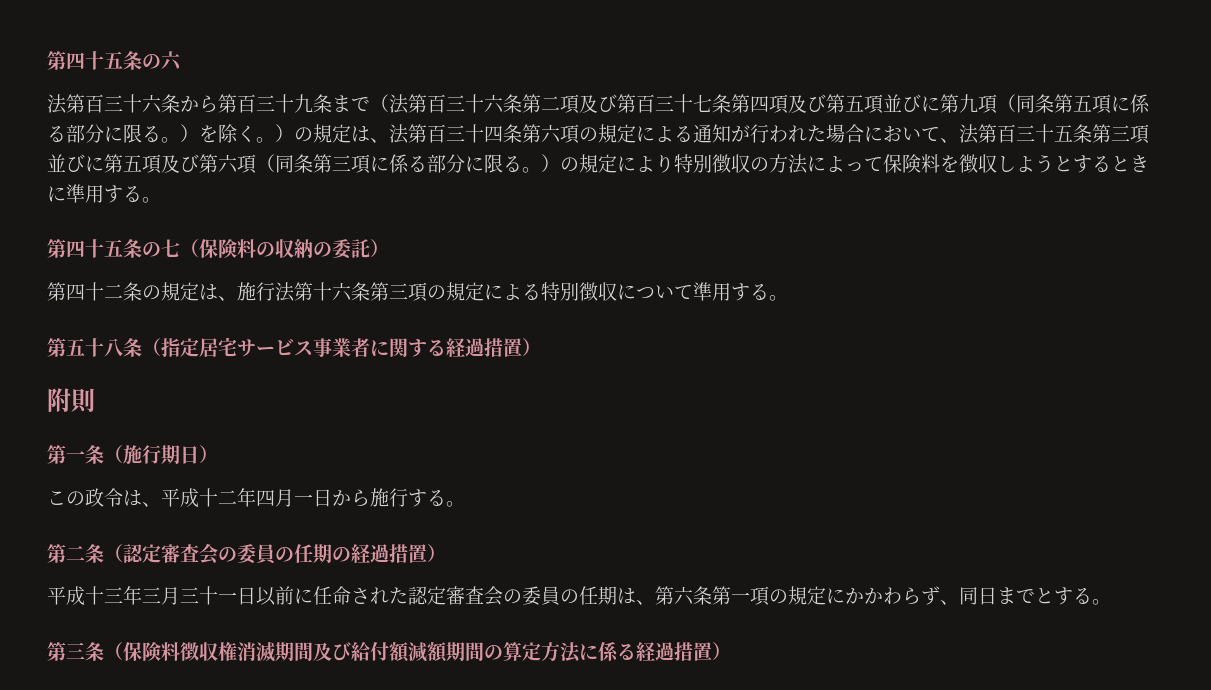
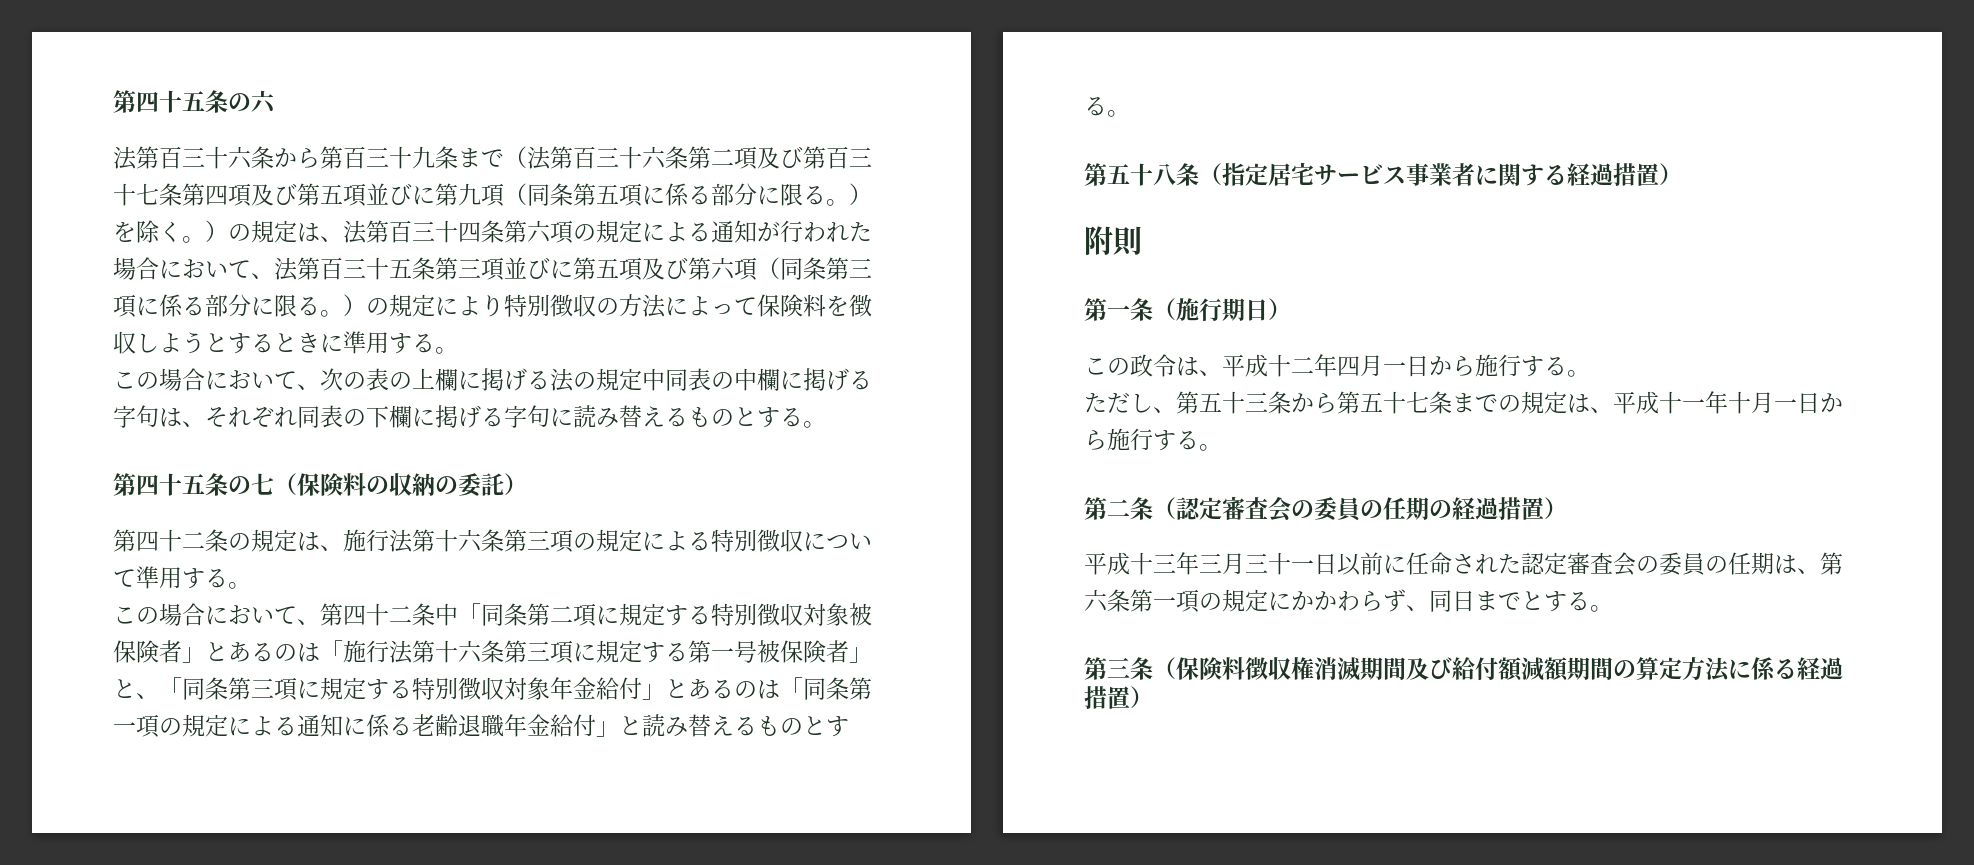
+ この場合において、次の表の上欄に掲げる法の規定中同表の中欄に掲げる字句は、それぞれ同表の下欄に掲げる字句に読み替えるものとする。
+ この場合において、第四十二条中「同条第二項に規定する特別徴収対象被保険者」とあるのは「施行法第十六条第三項に規定する第一号被保険者」と、「同条第三項に規定する特別徴収対象年金給付」とあるのは「同条第一項の規定による通知に係る老齢退職年金給付」と読み替えるものとする。
+ ただし、第五十三条から第五十七条までの規定は、平成十一年十月一日から施行する。

